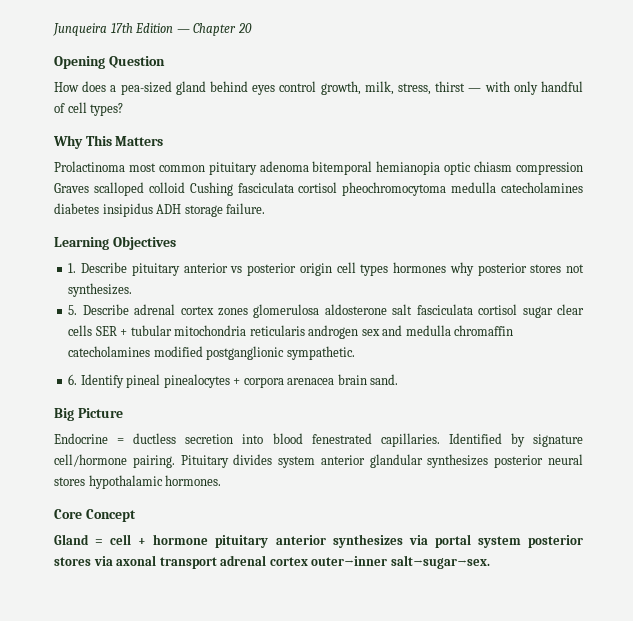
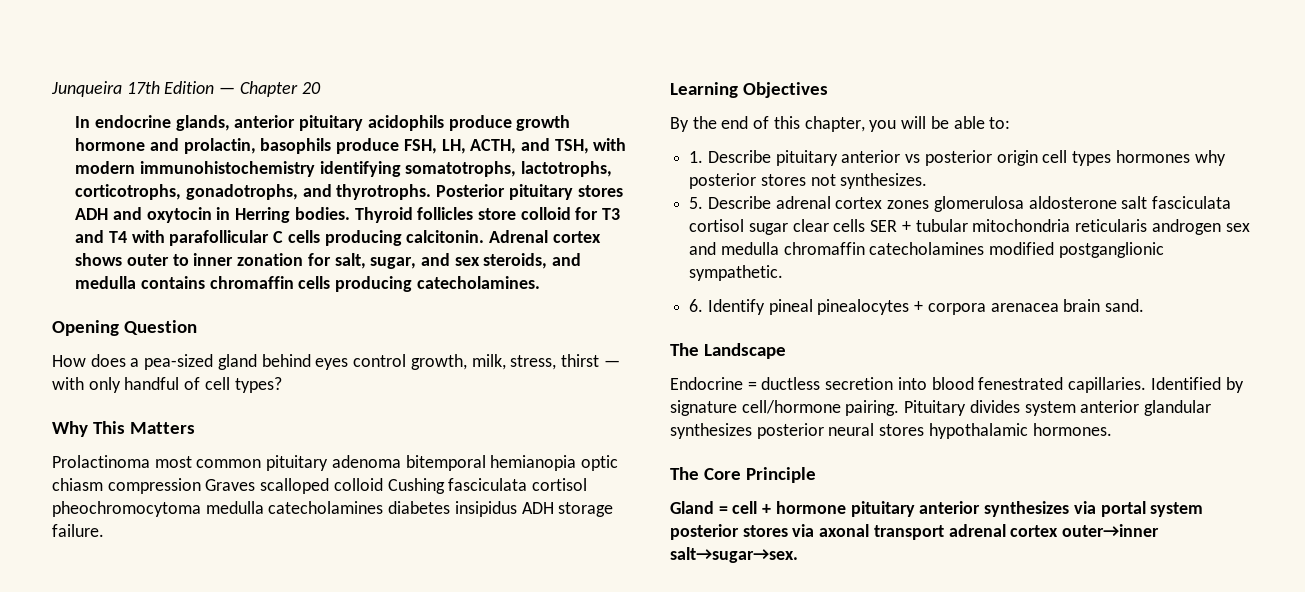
+ In endocrine glands, anterior pituitary acidophils produce growth hormone and prolactin, basophils produce FSH, LH, ACTH, and TSH, with modern immunohistochemistry identifying somatotrophs, lactotrophs, corticotrophs, gonadotrophs, and thyrotrophs. Posterior pituitary stores ADH and oxytocin in Herring bodies. Thyroid follicles store colloid for T3 and T4 with parafollicular C cells producing calcitonin. Adrenal cortex shows outer to inner zonation for salt, sugar, and sex steroids, and medulla contains chromaffin cells producing catecholamines.
+ By the end of this chapter, you will be able to:
- Big Picture
+ The Landscape
- Core Concept
+ The Core Principle

